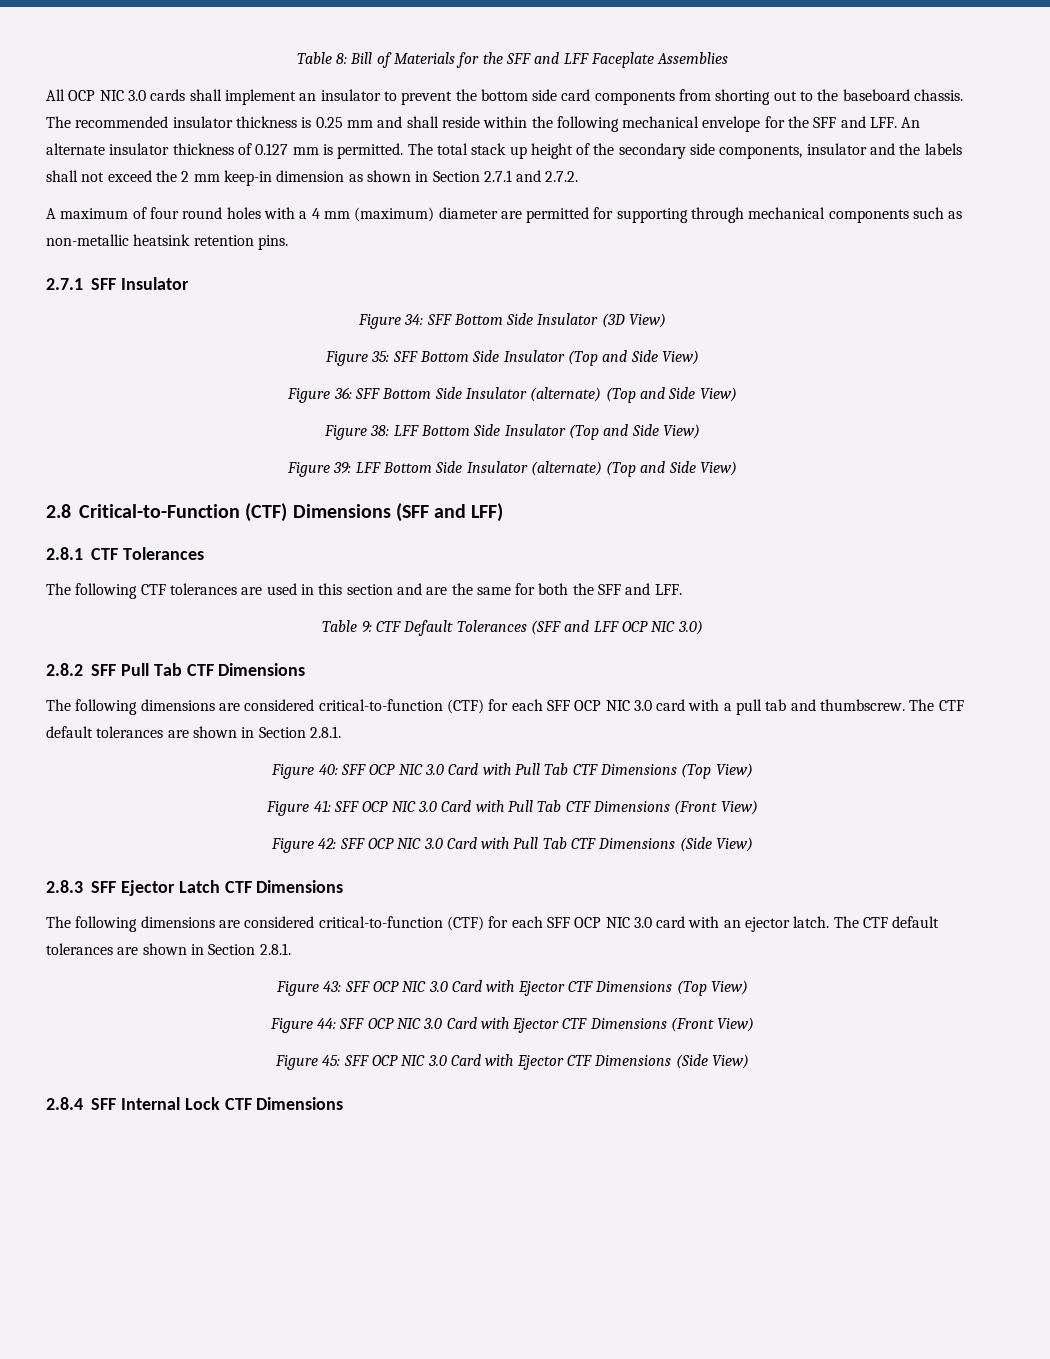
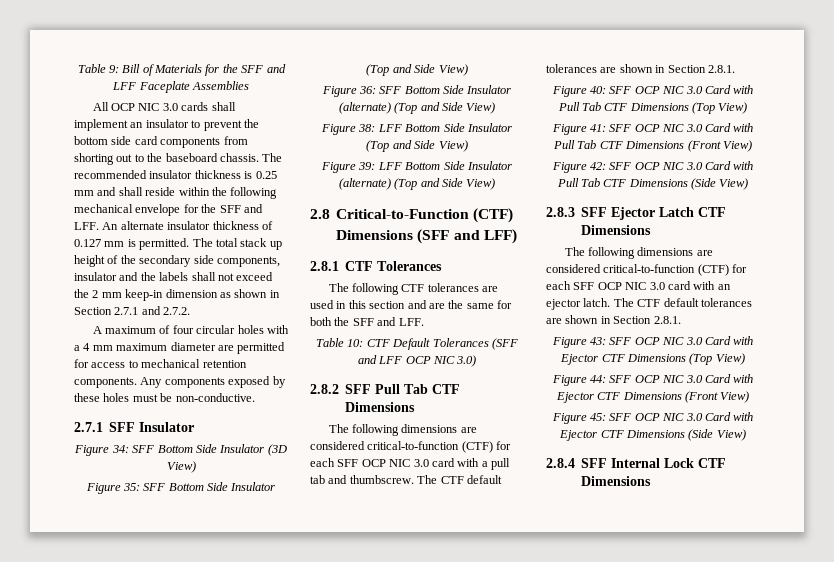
- Table 8: Bill of Materials for the SFF and LFF Faceplate Assemblies
+ Table 9: Bill of Materials for the SFF and LFF Faceplate Assemblies
- A maximum of four round holes with a 4 mm (maximum) diameter are permitted for supporting through mechanical components such as non-metallic heatsink retention pins.
+ A maximum of four circular holes with a 4 mm maximum diameter are permitted for access to mechanical retention components. Any components exposed by these holes must be non-conductive.
- Table 9: CTF Default Tolerances (SFF and LFF OCP NIC 3.0)
+ Table 10: CTF Default Tolerances (SFF and LFF OCP NIC 3.0)

